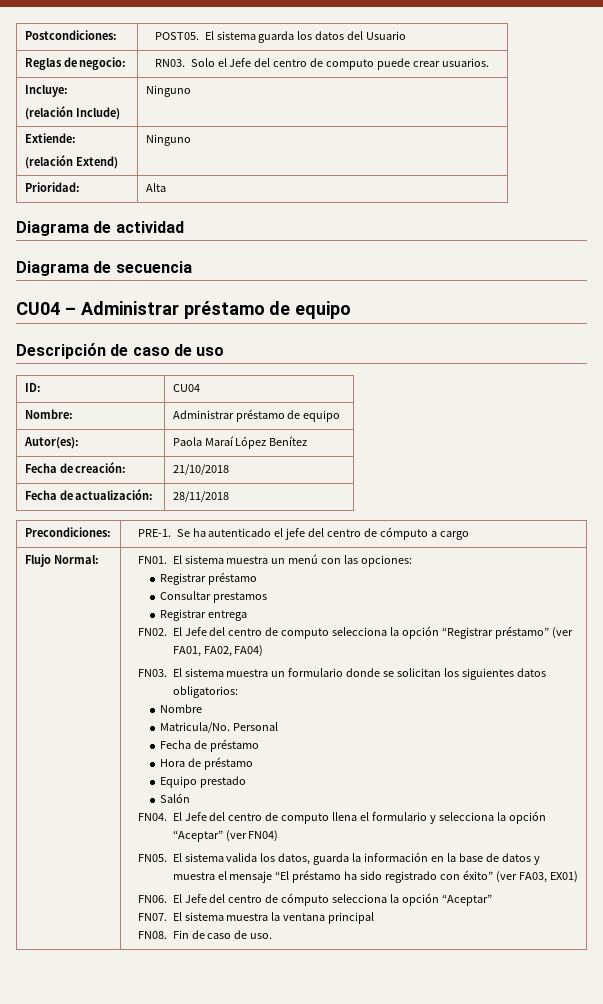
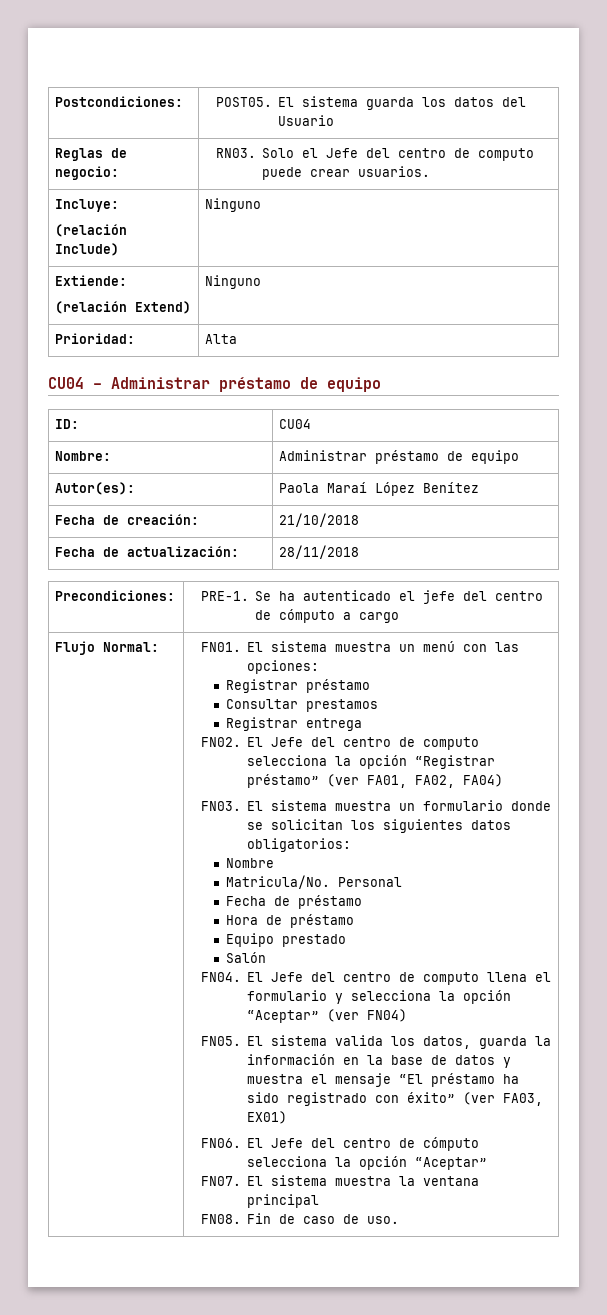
- Diagrama de actividad
- Diagrama de secuencia
- Descripción de caso de uso

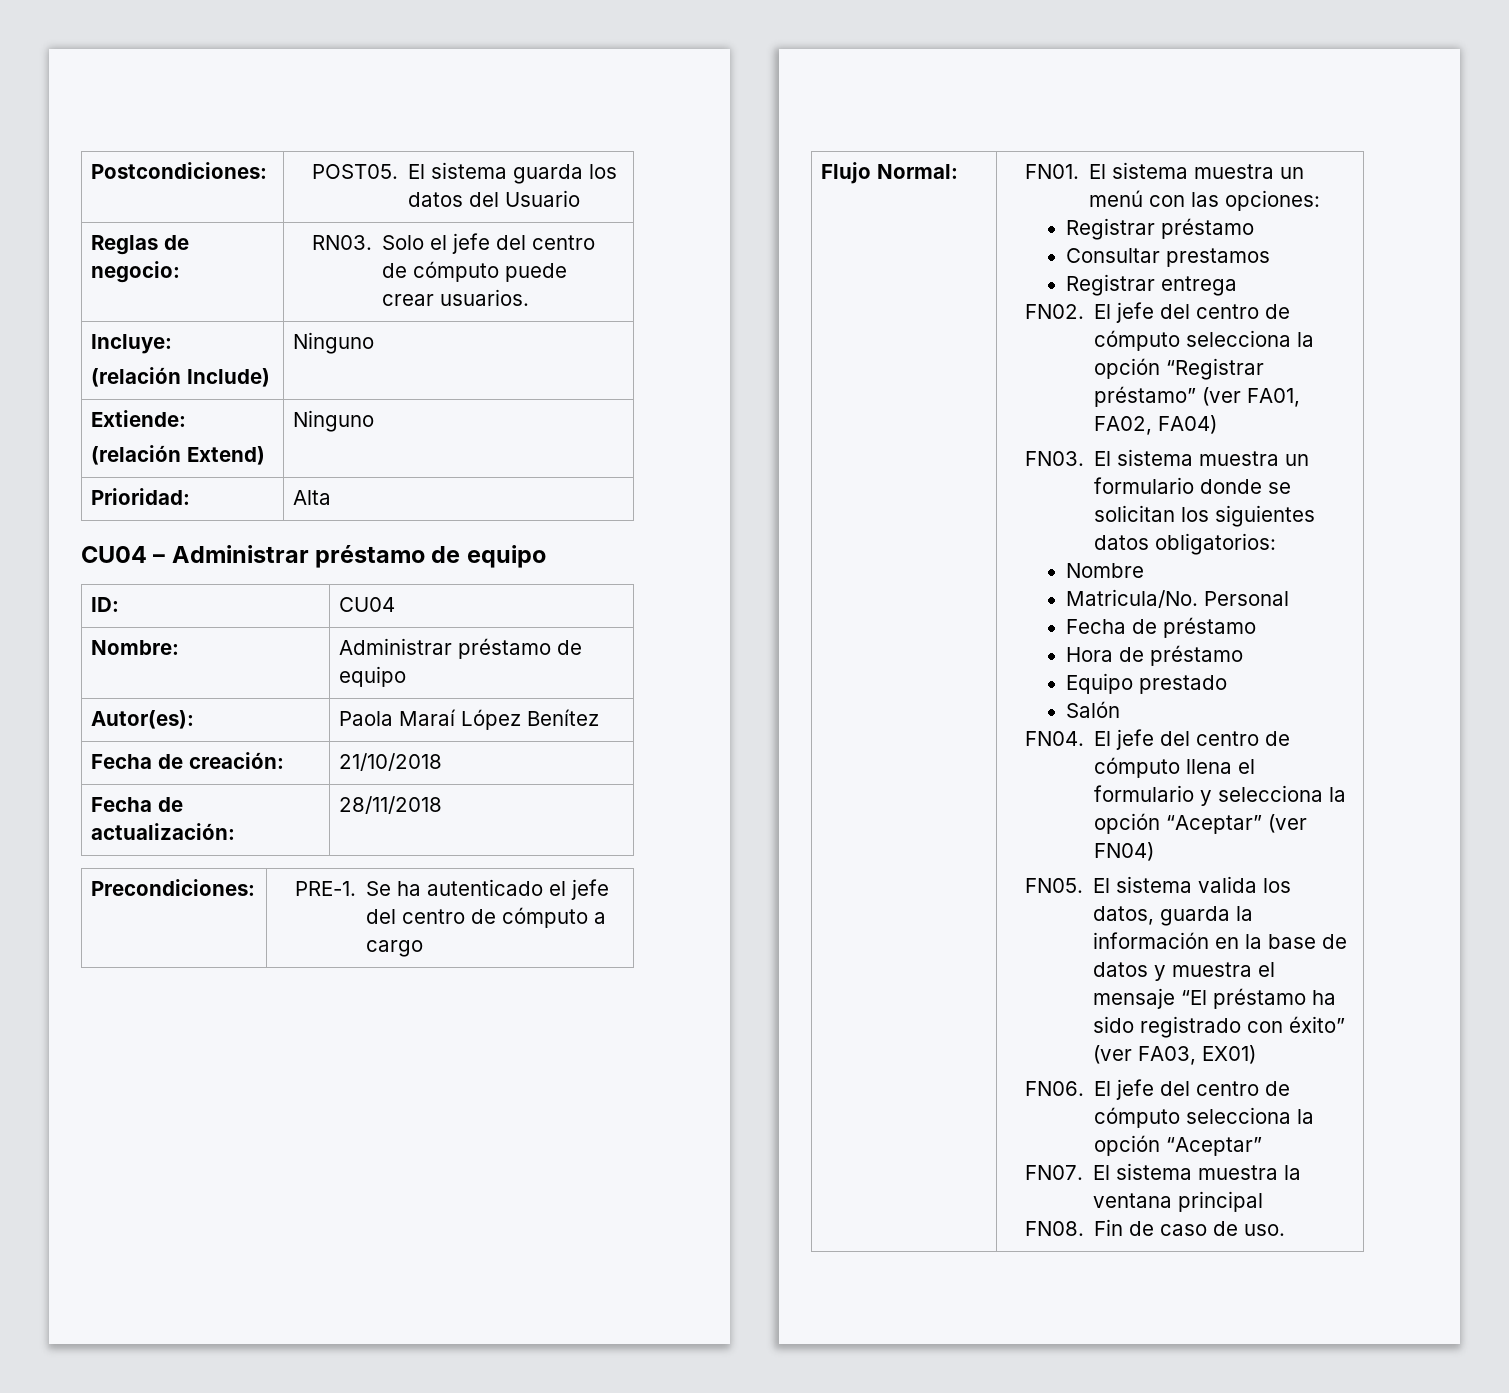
- Reglas de negocio: | RN03. Solo el Jefe del centro de computo puede crear usuarios.
+ Reglas de negocio: | RN03. Solo el jefe del centro de cómputo puede crear usuarios.
- El Jefe del centro de computo selecciona la opción “Registrar préstamo” (ver FA01, FA02, FA04)
+ El jefe del centro de cómputo selecciona la opción “Registrar préstamo” (ver FA01, FA02, FA04)
- El Jefe del centro de computo llena el formulario y selecciona la opción “Aceptar” (ver FN04)
+ El jefe del centro de cómputo llena el formulario y selecciona la opción “Aceptar” (ver FN04)
- El Jefe del centro de cómputo selecciona la opción “Aceptar”
+ El jefe del centro de cómputo selecciona la opción “Aceptar”

